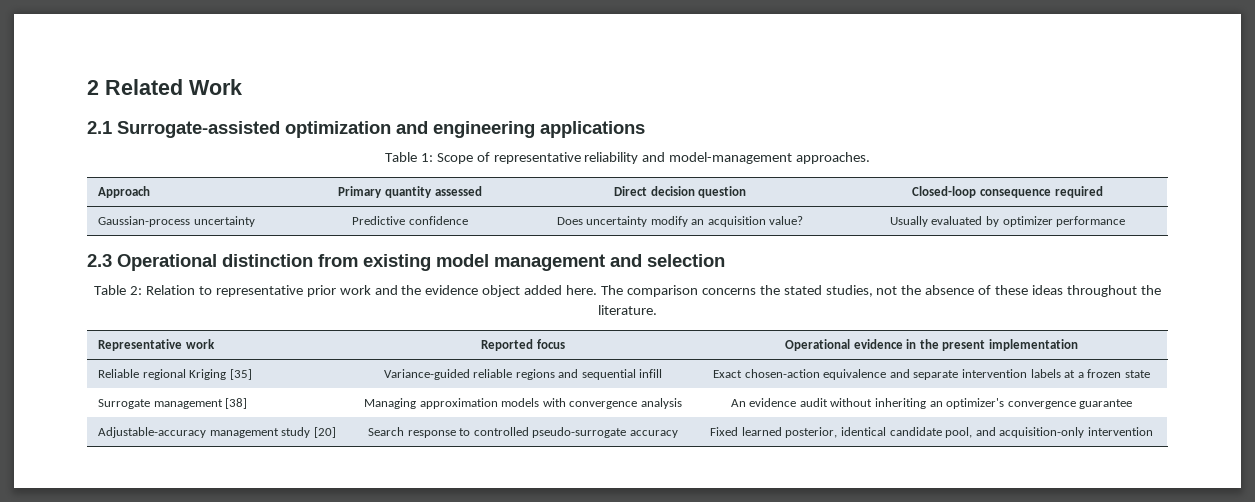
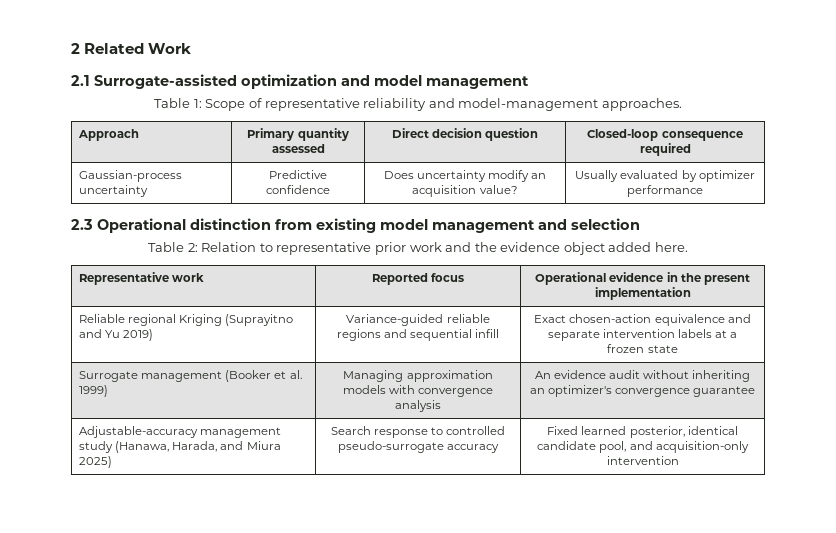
- 2.1 Surrogate-assisted optimization and engineering applications
+ 2.1 Surrogate-assisted optimization and model management
- The comparison concerns the stated studies, not the absence of these ideas throughout the literature.
- Reliable regional Kriging [35] | Variance-guided reliable regions and sequential infill | Exact chosen-action equivalence and separate intervention labels at a frozen state
+ Reliable regional Kriging (Suprayitno and Yu 2019) | Variance-guided reliable regions and sequential infill | Exact chosen-action equivalence and separate intervention labels at a frozen state
- Surrogate management [38] | Managing approximation models with convergence analysis | An evidence audit without inheriting an optimizer's convergence guarantee
+ Surrogate management (Booker et al. 1999) | Managing approximation models with convergence analysis | An evidence audit without inheriting an optimizer's convergence guarantee
- Adjustable-accuracy management study [20] | Search response to controlled pseudo-surrogate accuracy | Fixed learned posterior, identical candidate pool, and acquisition-only intervention
+ Adjustable-accuracy management study (Hanawa, Harada, and Miura 2025) | Search response to controlled pseudo-surrogate accuracy | Fixed learned posterior, identical candidate pool, and acquisition-only intervention

